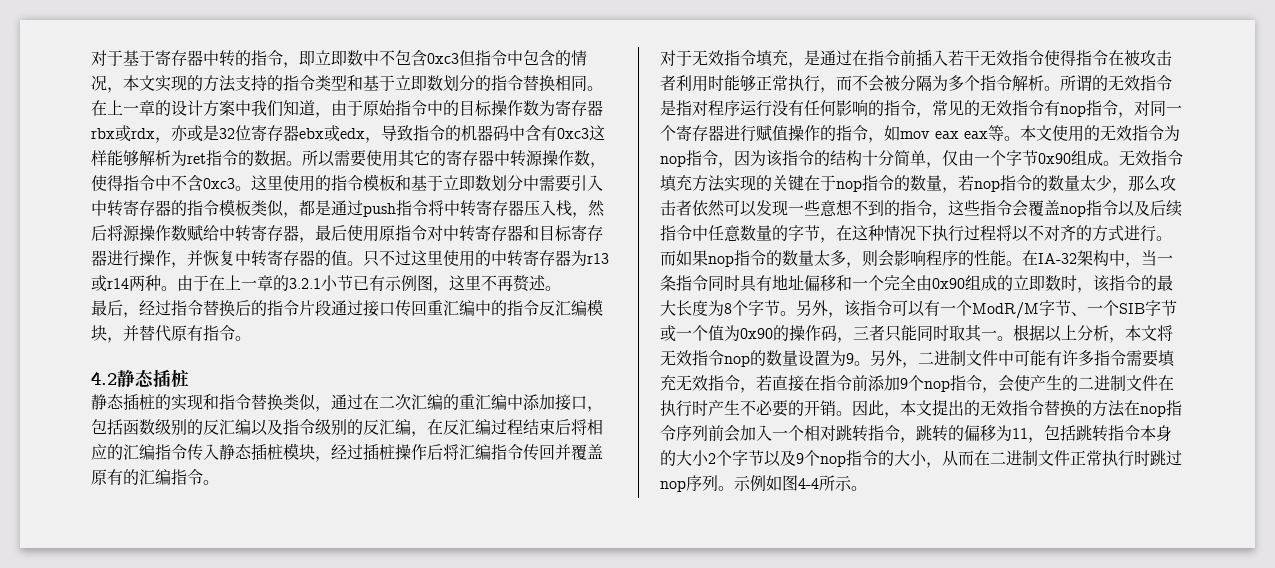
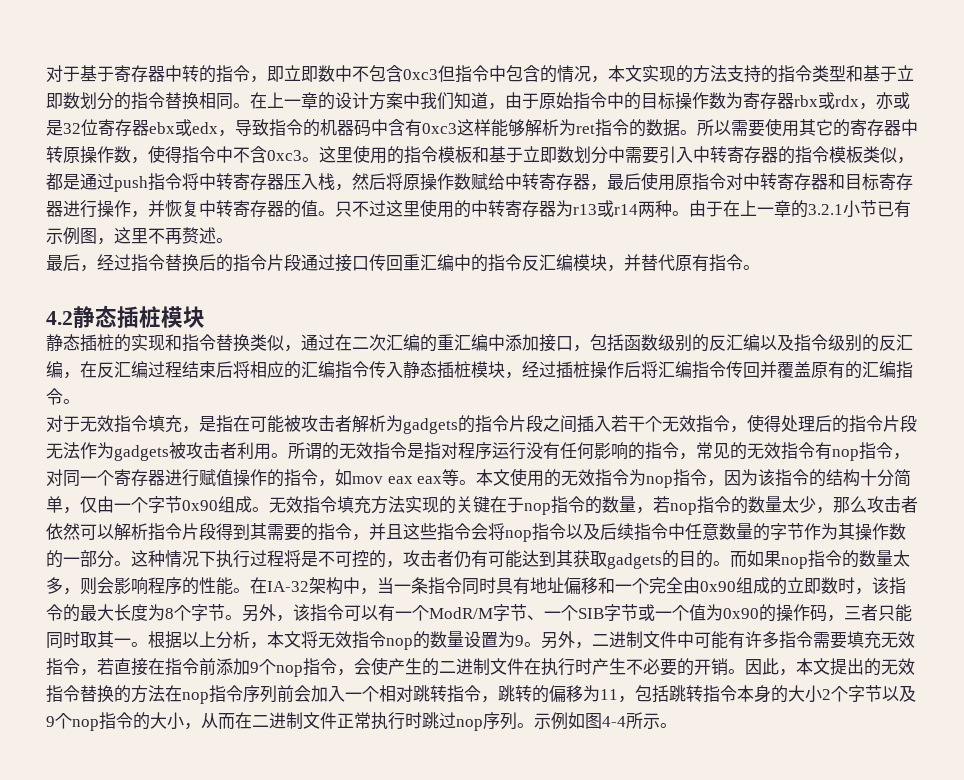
- 所以需要使用其它的寄存器中转源操作数，使得指令中不含0xc3。
+ 所以需要使用其它的寄存器中转原操作数，使得指令中不含0xc3。
- 这里使用的指令模板和基于立即数划分中需要引入中转寄存器的指令模板类似，都是通过push指令将中转寄存器压入栈，然后将源操作数赋给中转寄存器，最后使用原指令对中转寄存器和目标寄存器进行操作，并恢复中转寄存器的值。
+ 这里使用的指令模板和基于立即数划分中需要引入中转寄存器的指令模板类似，都是通过push指令将中转寄存器压入栈，然后将原操作数赋给中转寄存器，最后使用原指令对中转寄存器和目标寄存器进行操作，并恢复中转寄存器的值。
- 4.2静态插桩
+ 4.2静态插桩模块
- 对于无效指令填充，是通过在指令前插入若干无效指令使得指令在被攻击者利用时能够正常执行，而不会被分隔为多个指令解析。
+ 对于无效指令填充，是指在可能被攻击者解析为gadgets的指令片段之间插入若干个无效指令，使得处理后的指令片段无法作为gadgets被攻击者利用。
- 无效指令填充方法实现的关键在于nop指令的数量，若nop指令的数量太少，那么攻击者依然可以发现一些意想不到的指令，这些指令会覆盖nop指令以及后续指令中任意数量的字节，在这种情况下执行过程将以不对齐的方式进行。
+ 无效指令填充方法实现的关键在于nop指令的数量，若nop指令的数量太少，那么攻击者依然可以解析指令片段得到其需要的指令，并且这些指令会将nop指令以及后续指令中任意数量的字节作为其操作数的一部分。这种情况下执行过程将是不可控的，攻击者仍有可能达到其获取gadgets的目的。

